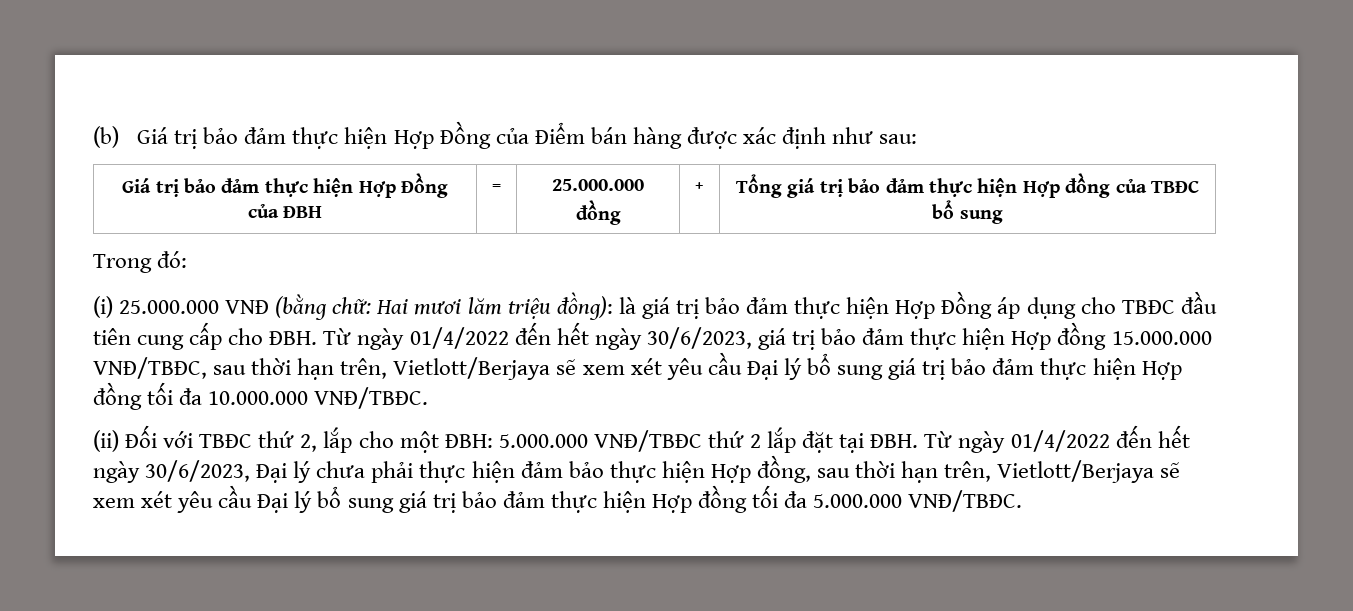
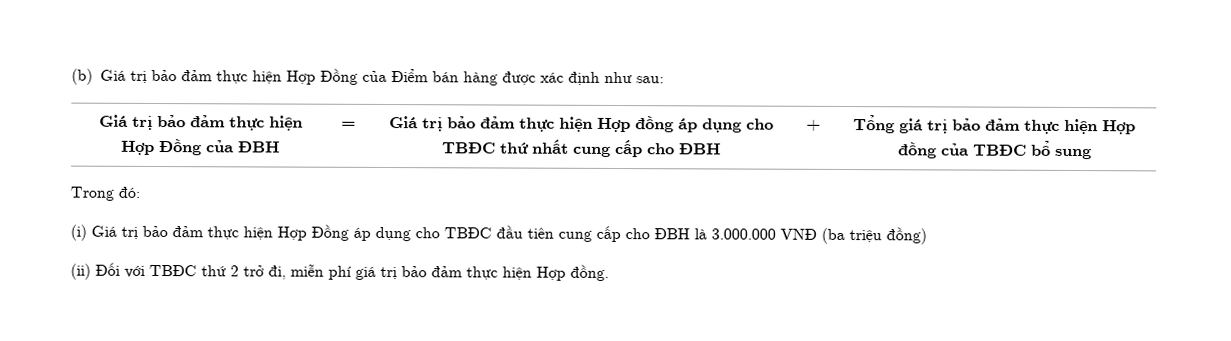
- 25.000.000 đồng
+ Giá trị bảo đảm thực hiện Hợp đồng áp dụng cho TBĐC thứ nhất cung cấp cho ĐBH
- (i) 25.000.000 VNĐ (bằng chữ: Hai mươi lăm triệu đồng): là giá trị bảo đảm thực hiện Hợp Đồng áp dụng cho TBĐC đầu tiên cung cấp cho ĐBH. Từ ngày 01/4/2022 đến hết ngày 30/6/2023, giá trị bảo đảm thực hiện Hợp đồng 15.000.000 VNĐ/TBĐC, sau thời hạn trên, Vietlott/Berjaya sẽ xem xét yêu cầu Đại lý bổ sung giá trị bảo đảm thực hiện Hợp đồng tối đa 10.000.000 VNĐ/TBĐC.
- (ii) Đối với TBĐC thứ 2, lắp cho một ĐBH: 5.000.000 VNĐ/TBĐC thứ 2 lắp đặt tại ĐBH. Từ ngày 01/4/2022 đến hết ngày 30/6/2023, Đại lý chưa phải thực hiện đảm bảo thực hiện Hợp đồng, sau thời hạn trên, Vietlott/Berjaya sẽ xem xét yêu cầu Đại lý bổ sung giá trị bảo đảm thực hiện Hợp đồng tối đa 5.000.000 VNĐ/TBĐC.
+ (i) Giá trị bảo đảm thực hiện Hợp Đồng áp dụng cho TBĐC đầu tiên cung cấp cho ĐBH là 3.000.000 VNĐ (ba triệu đồng)
+ (ii) Đối với TBĐC thứ 2 trở đi, miễn phí giá trị bảo đảm thực hiện Hợp đồng.

